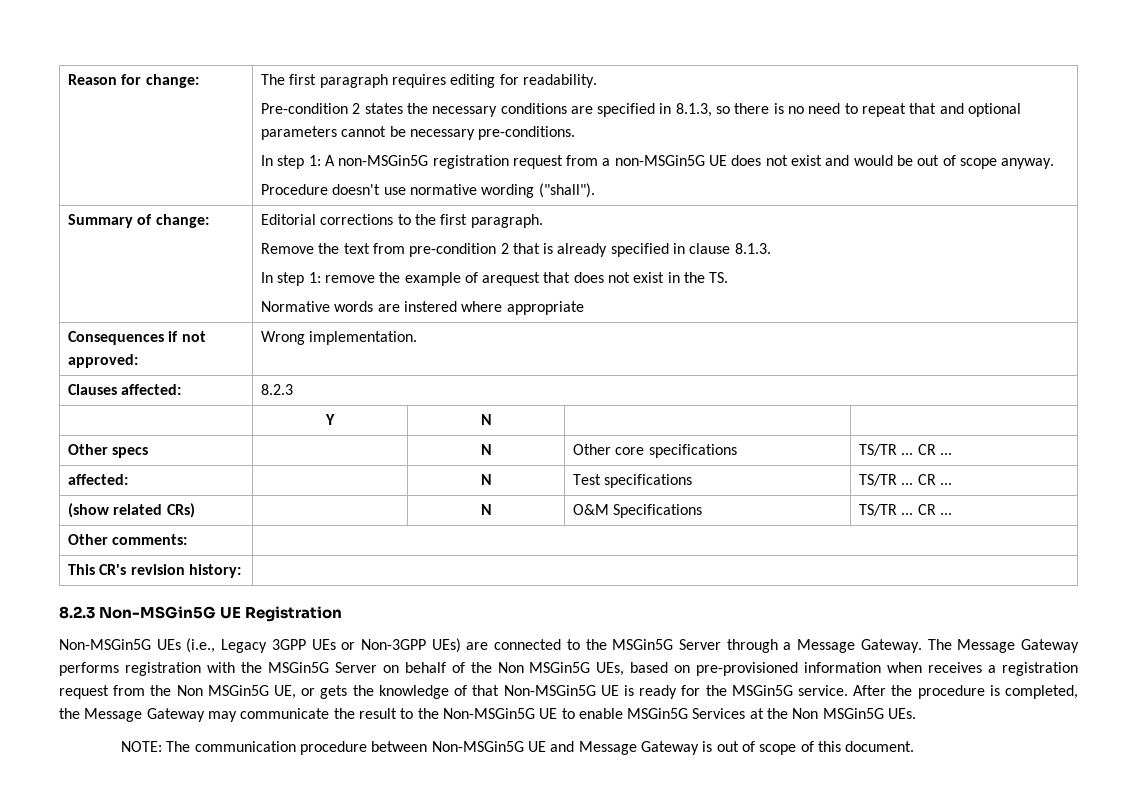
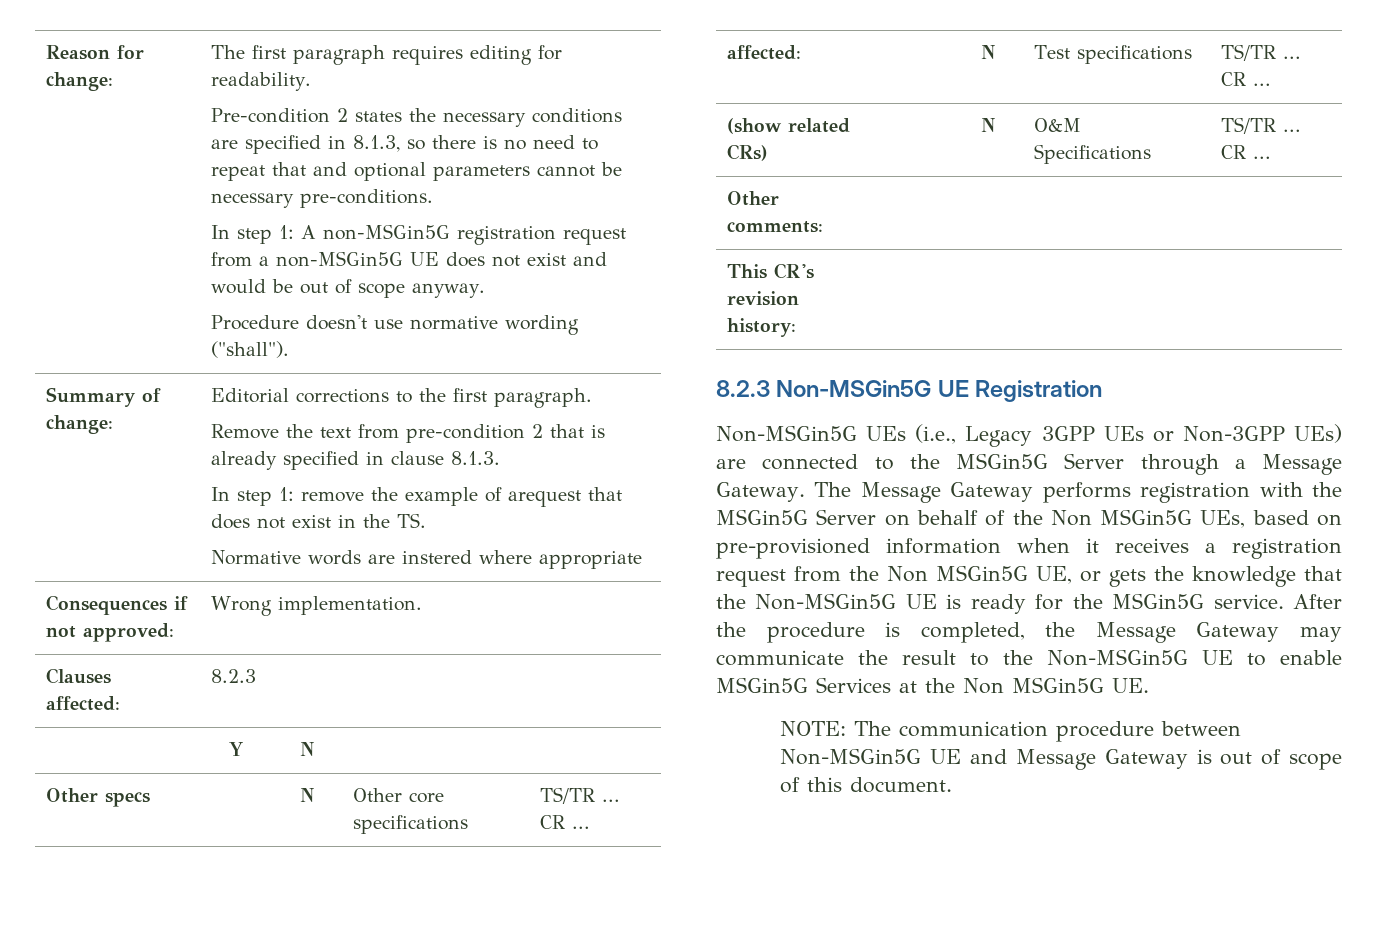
- The Message Gateway performs registration with the MSGin5G Server on behalf of the Non MSGin5G UEs, based on pre-provisioned information when receives a registration request from the Non MSGin5G UE, or gets the knowledge of that Non-MSGin5G UE is ready for the MSGin5G service.
+ The Message Gateway performs registration with the MSGin5G Server on behalf of the Non MSGin5G UEs, based on pre-provisioned information when it receives a registration request from the Non MSGin5G UE, or gets the knowledge that the Non-MSGin5G UE is ready for the MSGin5G service.
- After the procedure is completed, the Message Gateway may communicate the result to the Non-MSGin5G UE to enable MSGin5G Services at the Non MSGin5G UEs.
+ After the procedure is completed, the Message Gateway may communicate the result to the Non-MSGin5G UE to enable MSGin5G Services at the Non MSGin5G UE.

